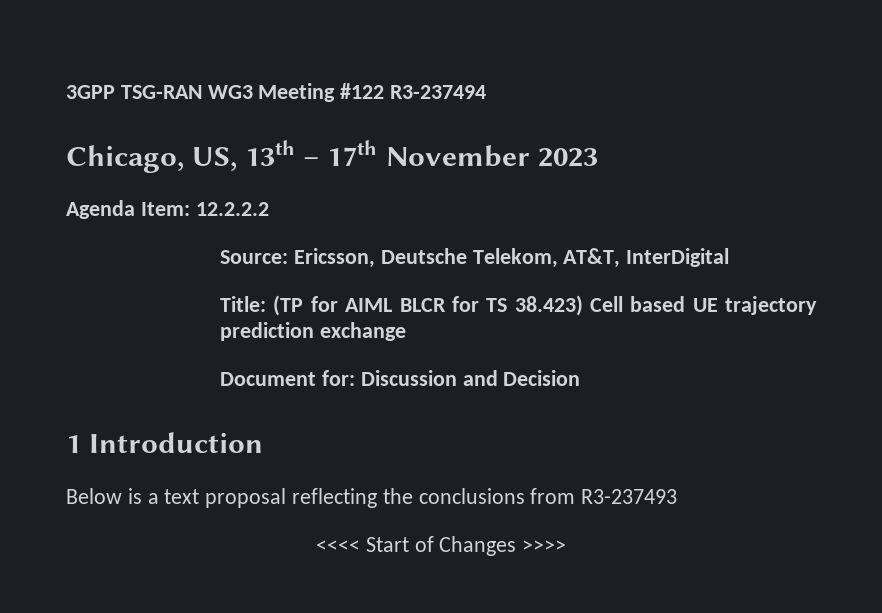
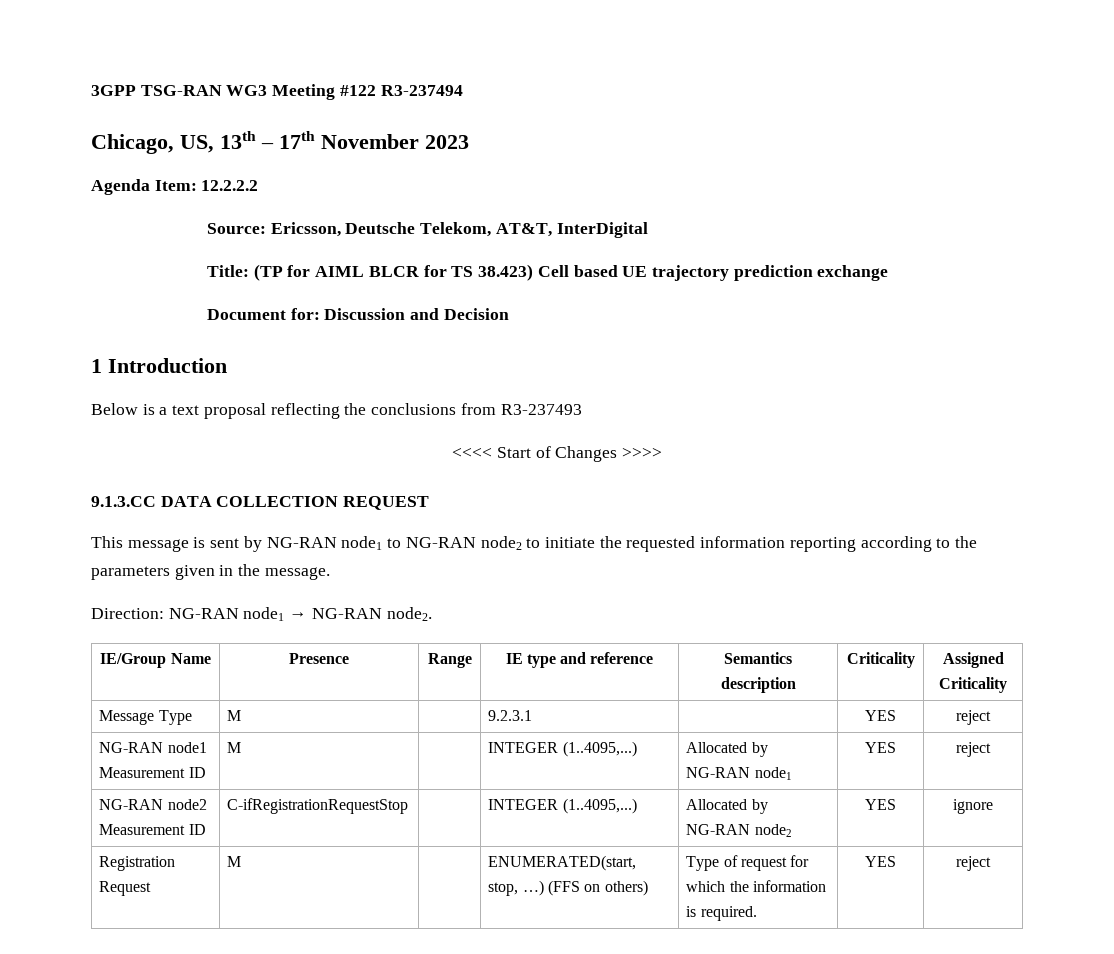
+ 9.1.3.CC DATA COLLECTION REQUEST
+ This message is sent by NG-RAN node1 to NG-RAN node2 to initiate the requested information reporting according to the parameters given in the message.
+ Direction: NG-RAN node1 → NG-RAN node2.
+ IE/Group Name | Presence | Range | IE type and reference | Semantics description | Criticality | Assigned Criticality
+ Message Type | M | | 9.2.3.1 | | YES | reject
+ NG-RAN node1 Measurement ID | M | | INTEGER (1..4095,...) | Allocated by NG-RAN node1 | YES | reject
+ NG-RAN node2 Measurement ID | C-ifRegistrationRequestStop | | INTEGER (1..4095,...) | Allocated by NG-RAN node2 | YES | ignore
+ Registration Request | M | | ENUMERATED(start, stop, …) (FFS on others) | Type of request for which the information is required. | YES | reject

